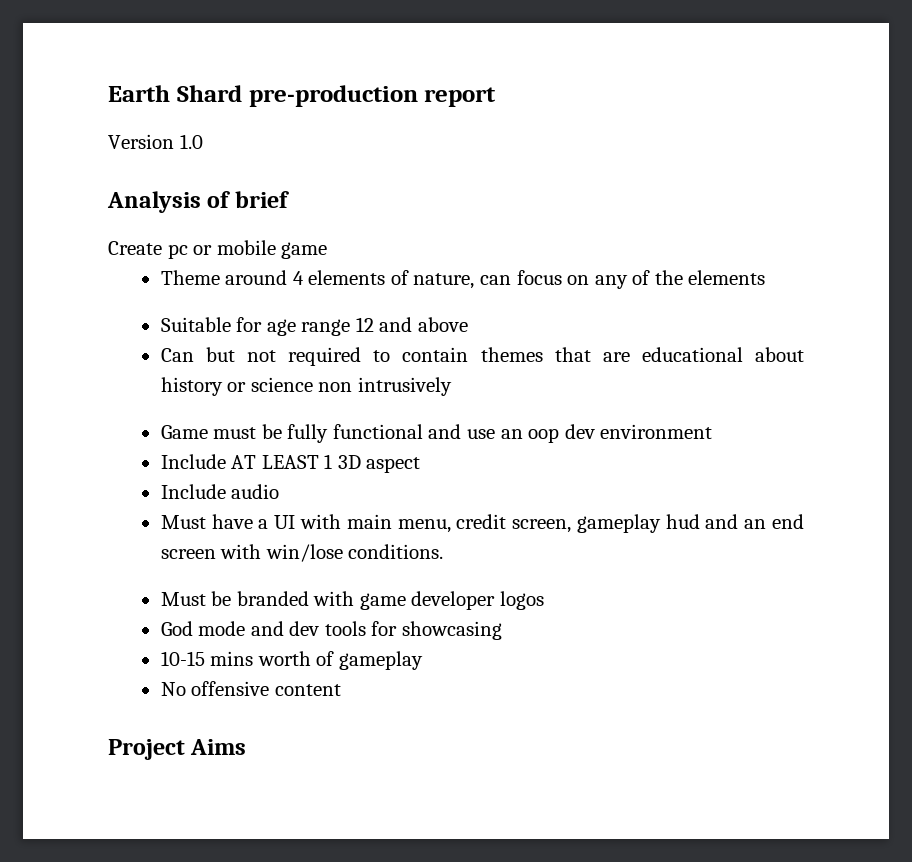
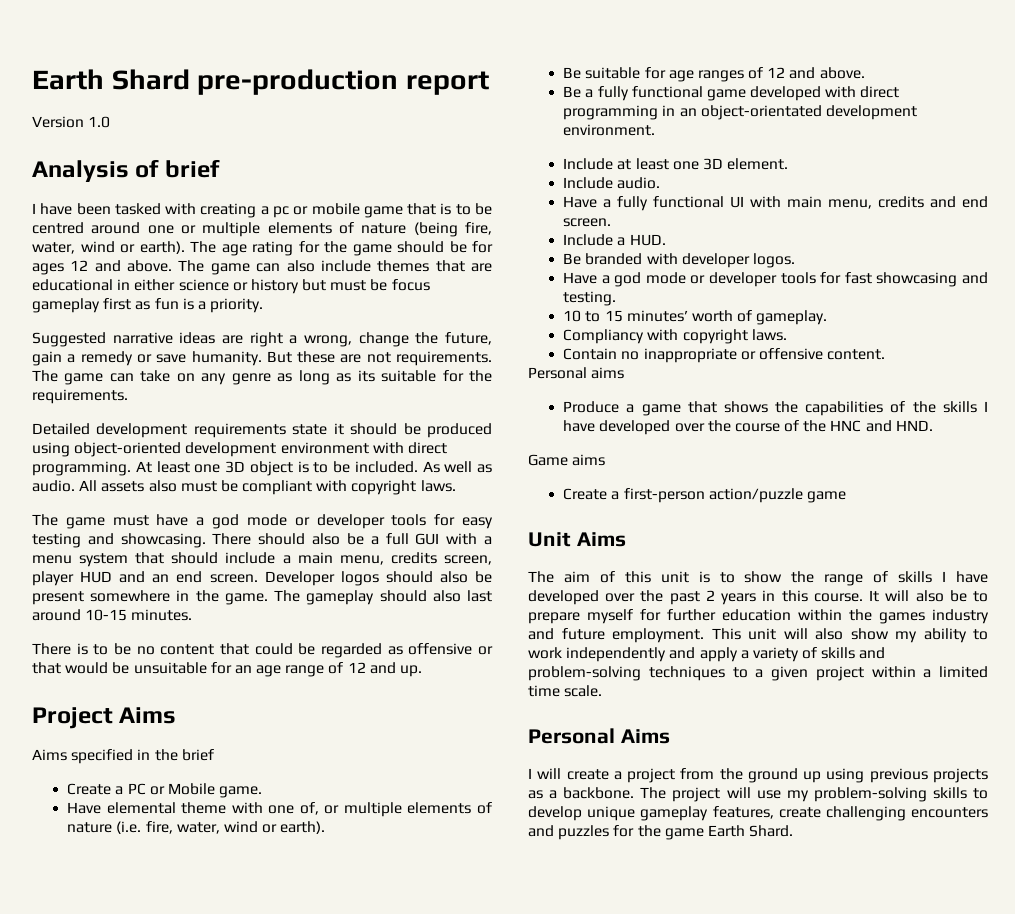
- Create pc or mobile game
- Theme around 4 elements of nature, can focus on any of the elements
- Suitable for age range 12 and above
- Can but not required to contain themes that are educational about history or science non intrusively
- Game must be fully functional and use an oop dev environment
- Include AT LEAST 1 3D aspect
- Include audio
- Must have a UI with main menu, credit screen, gameplay hud and an end screen with win/lose conditions.
- Must be branded with game developer logos
- God mode and dev tools for showcasing
- 10-15 mins worth of gameplay
- No offensive content
+ I have been tasked with creating a pc or mobile game that is to be centred around one or multiple elements of nature (being fire, water, wind or earth). The age rating for the game should be for ages 12 and above. The game can also include themes that are educational in either science or history but must be focus gameplay first as fun is a priority.
+ Suggested narrative ideas are right a wrong, change the future, gain a remedy or save humanity. But these are not requirements. The game can take on any genre as long as its suitable for the requirements.
+ Detailed development requirements state it should be produced using object-oriented development environment with direct programming. At least one 3D object is to be included. As well as audio. All assets also must be compliant with copyright laws.
+ The game must have a god mode or developer tools for easy testing and showcasing. There should also be a full GUI with a menu system that should include a main menu, credits screen, player HUD and an end screen. Developer logos should also be present somewhere in the game. The gameplay should also last around 10-15 minutes.
+ There is to be no content that could be regarded as offensive or that would be unsuitable for an age range of 12 and up.
  Project Aims
+ Aims specified in the brief
+ Create a PC or Mobile game.
+ Have elemental theme with one of, or multiple elements of nature (i.e. fire, water, wind or earth).
+ Be suitable for age ranges of 12 and above.
+ Be a fully functional game developed with direct programming in an object-orientated development environment.
+ Include at least one 3D element.
+ Include audio.
+ Have a fully functional UI with main menu, credits and end screen.
+ Include a HUD.
+ Be branded with developer logos.
+ Have a god mode or developer tools for fast showcasing and testing.
+ 10 to 15 minutes’ worth of gameplay.
+ Compliancy with copyright laws.
+ Contain no inappropriate or offensive content.
+ Personal aims
+ Produce a game that shows the capabilities of the skills I have developed over the course of the HNC and HND.
+ Game aims
+ Create a first-person action/puzzle game
+ Unit Aims
+ The aim of this unit is to show the range of skills I have developed over the past 2 years in this course. It will also be to prepare myself for further education within the games industry and future employment. This unit will also show my ability to work independently and apply a variety of skills and problem-solving techniques to a given project within a limited time scale.
+ Personal Aims
+ I will create a project from the ground up using previous projects as a backbone. The project will use my problem-solving skills to develop unique gameplay features, create challenging encounters and puzzles for the game Earth Shard.

